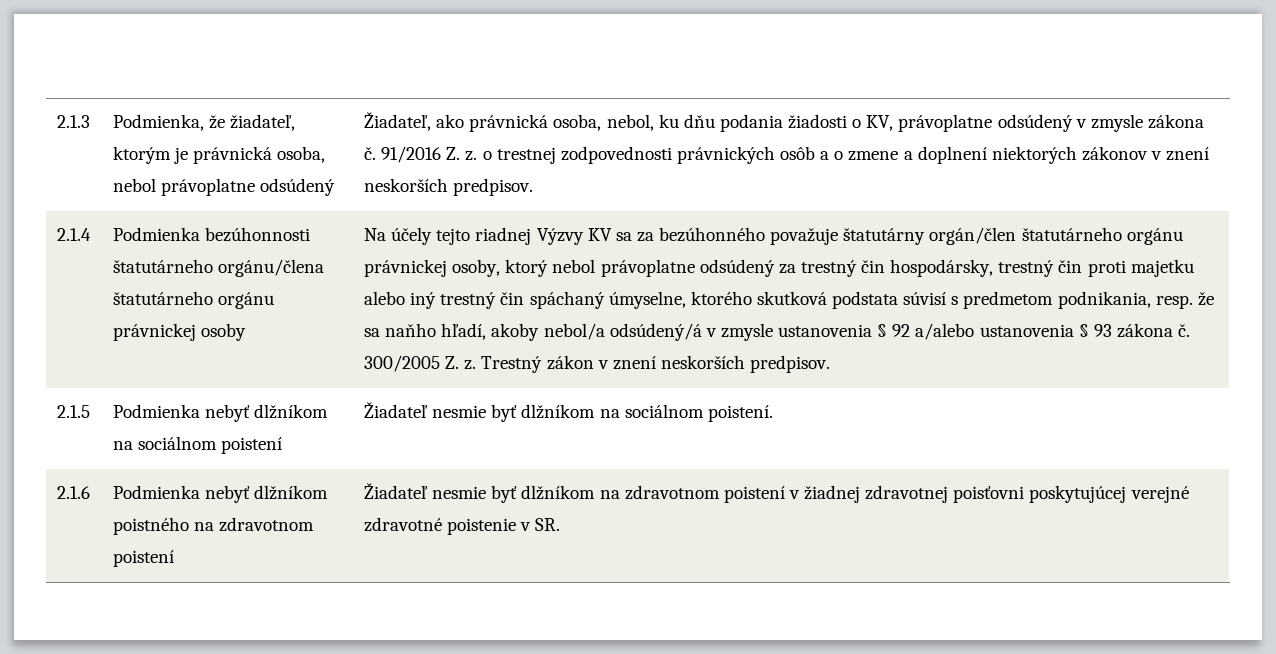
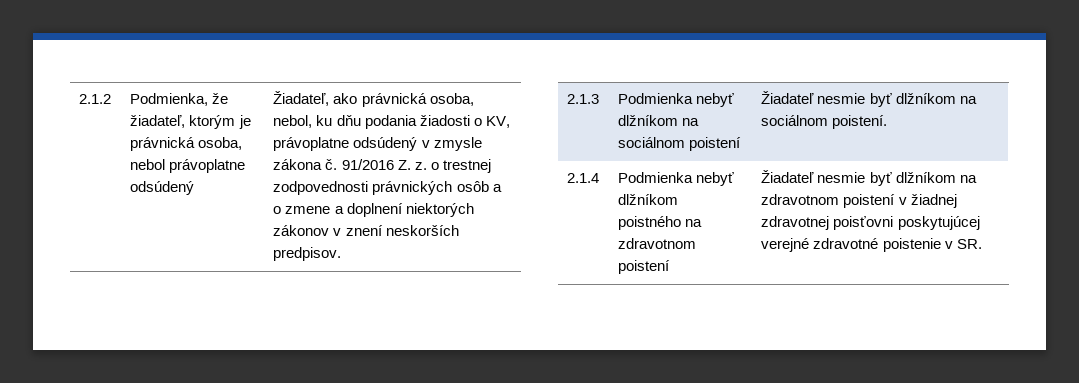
- 2.1.3
+ 2.1.2
- 2.1.4 | Podmienka bezúhonnosti štatutárneho orgánu/člena štatutárneho orgánu právnickej osoby | Na účely tejto riadnej Výzvy KV sa za bezúhonného považuje štatutárny orgán/člen štatutárneho orgánu právnickej osoby, ktorý nebol právoplatne odsúdený za trestný čin hospodársky, trestný čin proti majetku alebo iný trestný čin spáchaný úmyselne, ktorého skutková podstata súvisí s predmetom podnikania, resp. že sa naňho hľadí, akoby nebol/a odsúdený/á v zmysle ustanovenia § 92 a/alebo ustanovenia § 93 zákona č. 300/2005 Z. z. Trestný zákon v znení neskorších predpisov.
- 2.1.5 | Podmienka nebyť dlžníkom na sociálnom poistení | Žiadateľ nesmie byť dlžníkom na sociálnom poistení.
+ 2.1.3 | Podmienka nebyť dlžníkom na sociálnom poistení | Žiadateľ nesmie byť dlžníkom na sociálnom poistení.
- 2.1.6 | Podmienka nebyť dlžníkom poistného na zdravotnom poistení | Žiadateľ nesmie byť dlžníkom na zdravotnom poistení v žiadnej zdravotnej poisťovni poskytujúcej verejné zdravotné poistenie v SR.
+ 2.1.4 | Podmienka nebyť dlžníkom poistného na zdravotnom poistení | Žiadateľ nesmie byť dlžníkom na zdravotnom poistení v žiadnej zdravotnej poisťovni poskytujúcej verejné zdravotné poistenie v SR.

